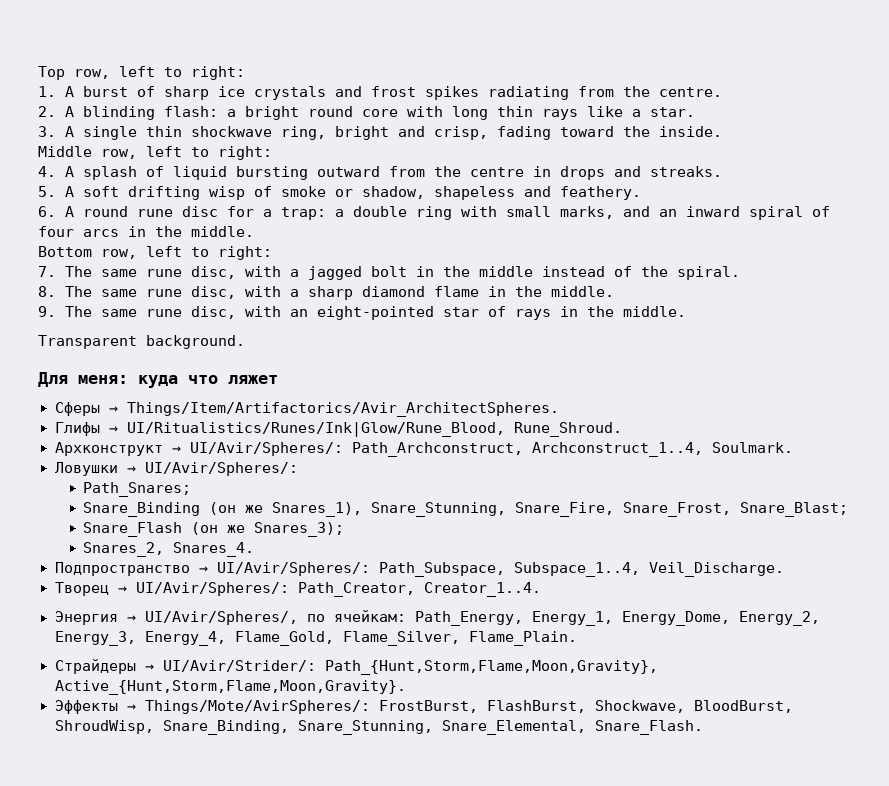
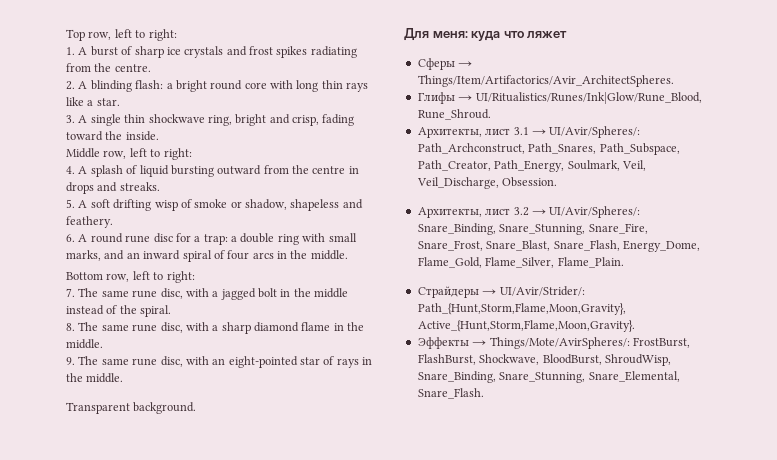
- Архконструкт → UI/Avir/Spheres/: Path_Archconstruct, Archconstruct_1..4, Soulmark.
- Ловушки → UI/Avir/Spheres/:
- Path_Snares;
- Snare_Binding (он же Snares_1), Snare_Stunning, Snare_Fire, Snare_Frost, Snare_Blast;
- Snare_Flash (он же Snares_3);
- Snares_2, Snares_4.
- Подпространство → UI/Avir/Spheres/: Path_Subspace, Subspace_1..4, Veil_Discharge.
- Творец → UI/Avir/Spheres/: Path_Creator, Creator_1..4.
- Энергия → UI/Avir/Spheres/, по ячейкам: Path_Energy, Energy_1, Energy_Dome, Energy_2, Energy_3, Energy_4, Flame_Gold, Flame_Silver, Flame_Plain.
+ Архитекты, лист 3.1 → UI/Avir/Spheres/: Path_Archconstruct, Path_Snares, Path_Subspace, Path_Creator, Path_Energy, Soulmark, Veil, Veil_Discharge, Obsession.
+ Архитекты, лист 3.2 → UI/Avir/Spheres/: Snare_Binding, Snare_Stunning, Snare_Fire, Snare_Frost, Snare_Blast, Snare_Flash, Energy_Dome, Flame_Gold, Flame_Silver, Flame_Plain.

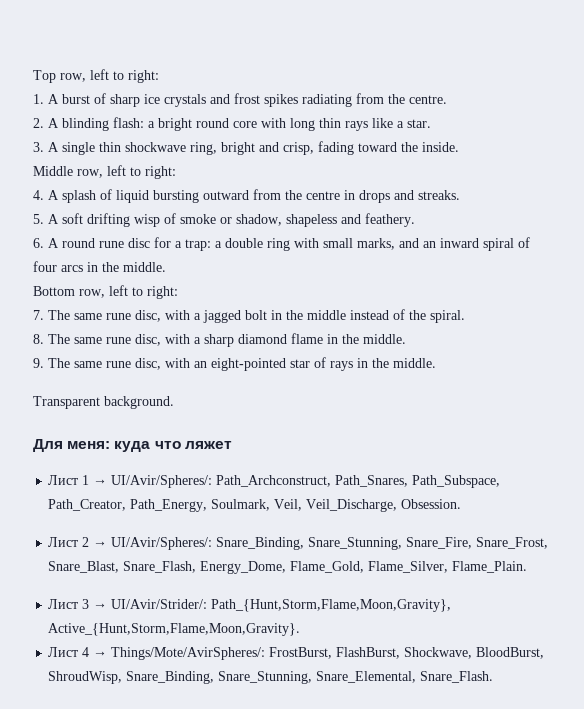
- Сферы → Things/Item/Artifactorics/Avir_ArchitectSpheres.
- Глифы → UI/Ritualistics/Runes/Ink|Glow/Rune_Blood, Rune_Shroud.
- Архитекты, лист 3.1 → UI/Avir/Spheres/: Path_Archconstruct, Path_Snares, Path_Subspace, Path_Creator, Path_Energy, Soulmark, Veil, Veil_Discharge, Obsession.
+ Лист 1 → UI/Avir/Spheres/: Path_Archconstruct, Path_Snares, Path_Subspace, Path_Creator, Path_Energy, Soulmark, Veil, Veil_Discharge, Obsession.
- Архитекты, лист 3.2 → UI/Avir/Spheres/: Snare_Binding, Snare_Stunning, Snare_Fire, Snare_Frost, Snare_Blast, Snare_Flash, Energy_Dome, Flame_Gold, Flame_Silver, Flame_Plain.
+ Лист 2 → UI/Avir/Spheres/: Snare_Binding, Snare_Stunning, Snare_Fire, Snare_Frost, Snare_Blast, Snare_Flash, Energy_Dome, Flame_Gold, Flame_Silver, Flame_Plain.
- Страйдеры → UI/Avir/Strider/: Path_{Hunt,Storm,Flame,Moon,Gravity}, Active_{Hunt,Storm,Flame,Moon,Gravity}.
+ Лист 3 → UI/Avir/Strider/: Path_{Hunt,Storm,Flame,Moon,Gravity}, Active_{Hunt,Storm,Flame,Moon,Gravity}.
- Эффекты → Things/Mote/AvirSpheres/: FrostBurst, FlashBurst, Shockwave, BloodBurst, ShroudWisp, Snare_Binding, Snare_Stunning, Snare_Elemental, Snare_Flash.
+ Лист 4 → Things/Mote/AvirSpheres/: FrostBurst, FlashBurst, Shockwave, BloodBurst, ShroudWisp, Snare_Binding, Snare_Stunning, Snare_Elemental, Snare_Flash.

